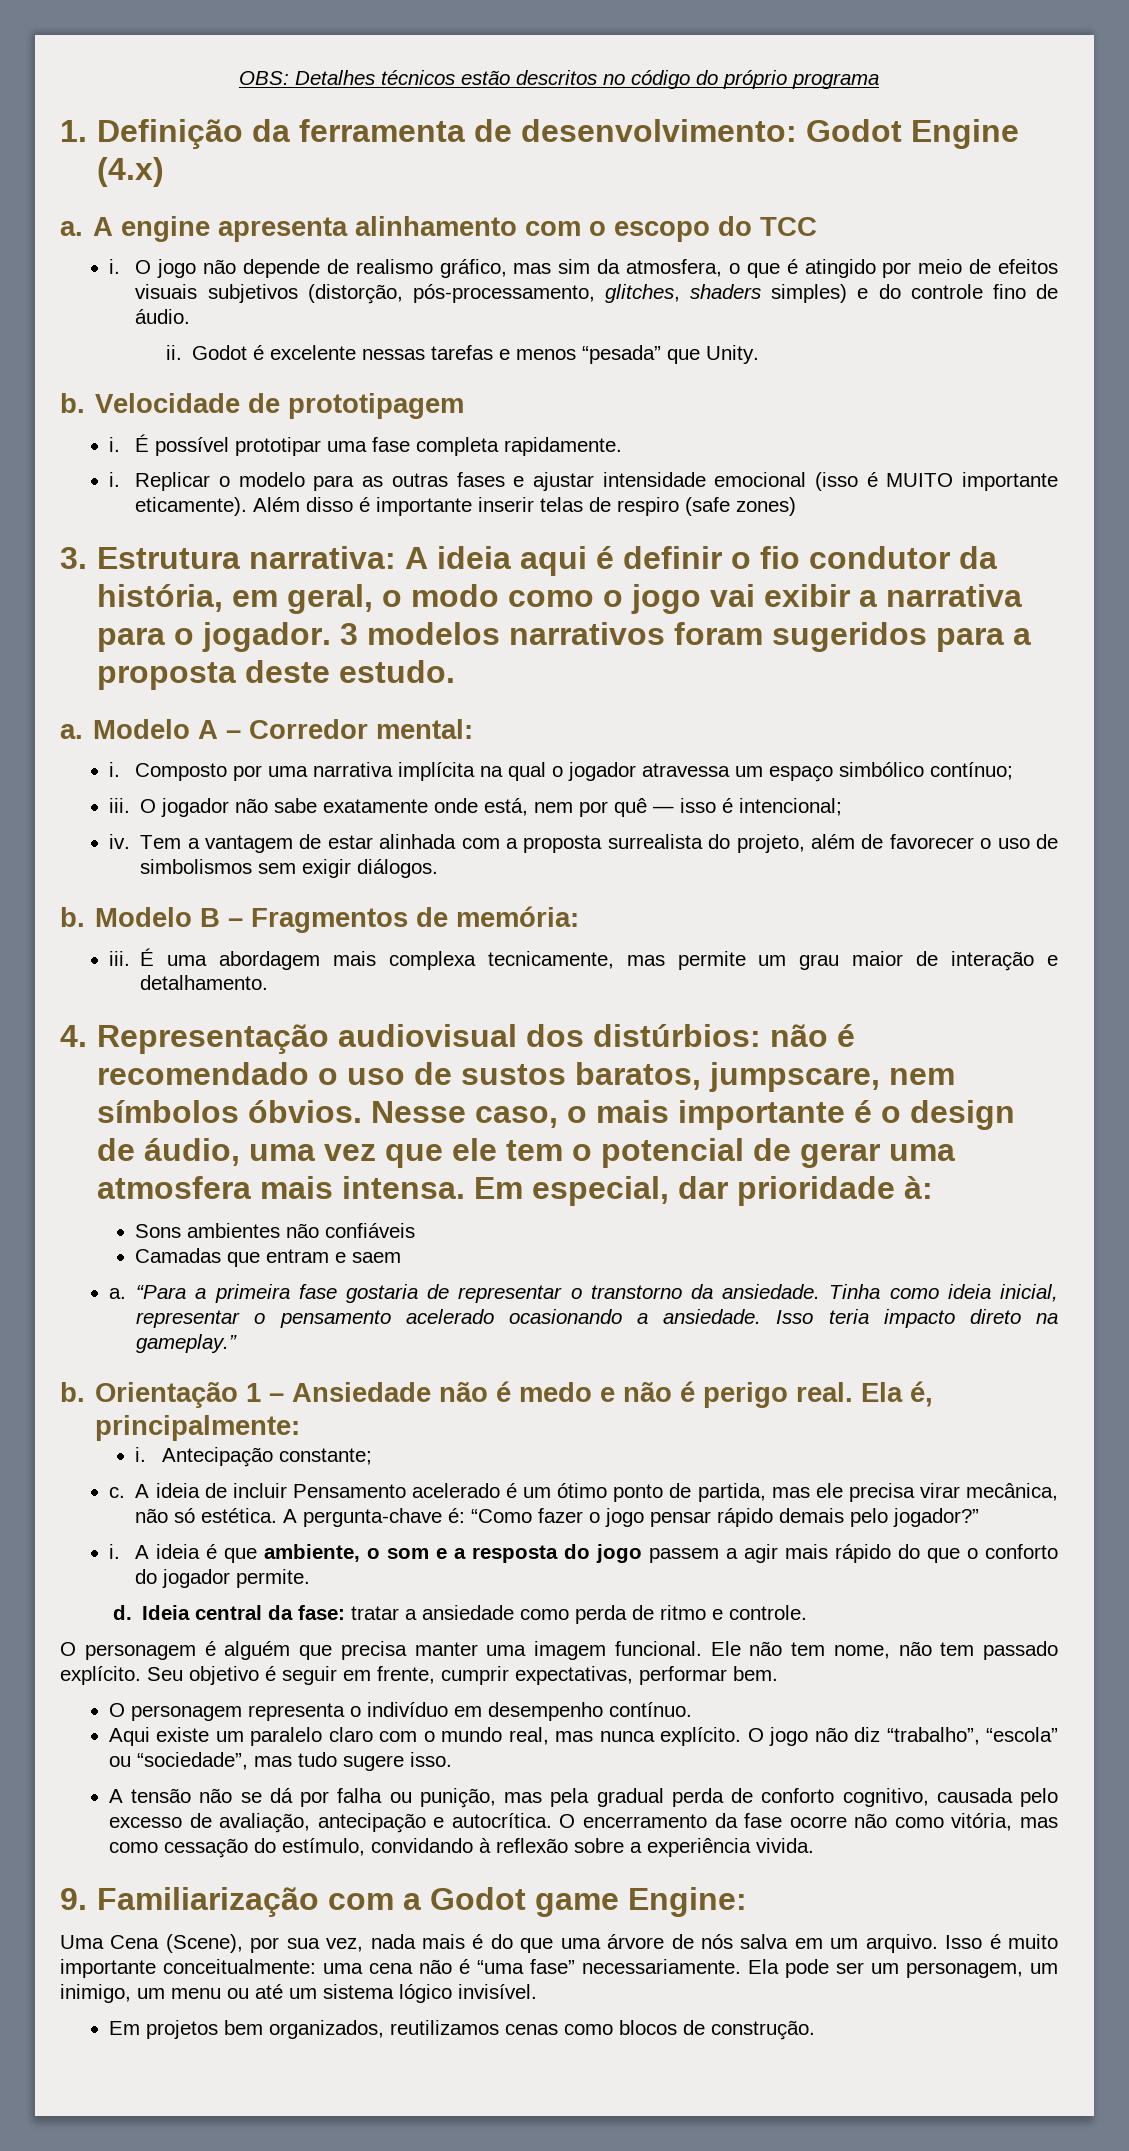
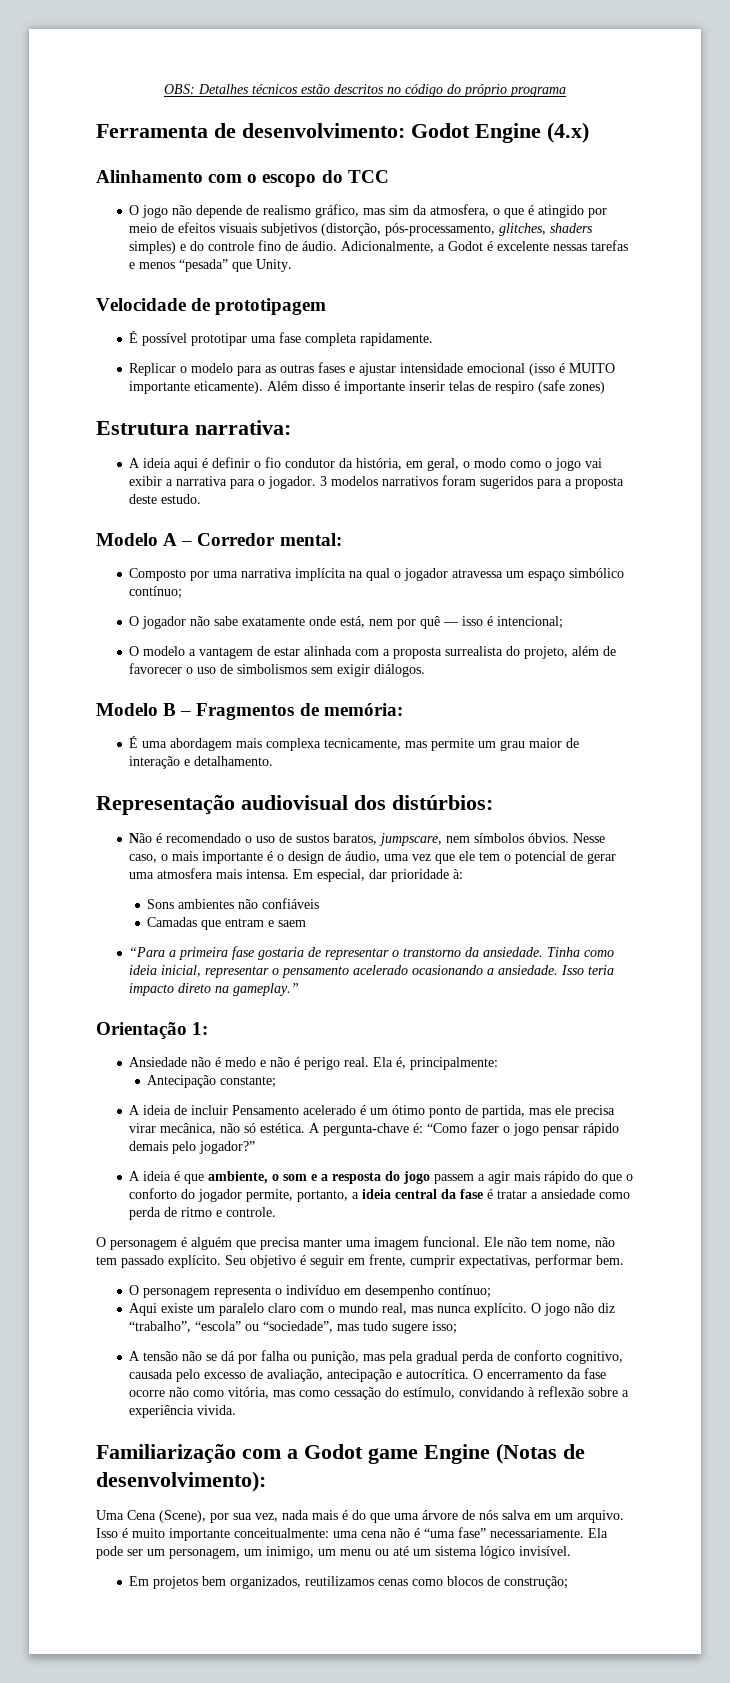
- 1. Definição da ferramenta de desenvolvimento: Godot Engine (4.x)
+ Ferramenta de desenvolvimento: Godot Engine (4.x)
- a. A engine apresenta alinhamento com o escopo do TCC
- i. O jogo não depende de realismo gráfico, mas sim da atmosfera, o que é atingido por meio de efeitos visuais subjetivos (distorção, pós-processamento, glitches, shaders simples) e do controle fino de áudio.
- ii. Godot é excelente nessas tarefas e menos “pesada” que Unity.
- b. Velocidade de prototipagem
- i. É possível prototipar uma fase completa rapidamente.
- i. Replicar o modelo para as outras fases e ajustar intensidade emocional (isso é MUITO importante eticamente).
+ Alinhamento com o escopo do TCC
+ O jogo não depende de realismo gráfico, mas sim da atmosfera, o que é atingido por meio de efeitos visuais subjetivos (distorção, pós-processamento, glitches, shaders simples) e do controle fino de áudio. Adicionalmente, a Godot é excelente nessas tarefas e menos “pesada” que Unity.
+ Velocidade de prototipagem
+ É possível prototipar uma fase completa rapidamente.
+ Replicar o modelo para as outras fases e ajustar intensidade emocional (isso é MUITO importante eticamente).
- 3. Estrutura narrativa: A ideia aqui é definir o fio condutor da história, em geral, o modo como o jogo vai exibir a narrativa para o jogador.
+ Estrutura narrativa:
+ A ideia aqui é definir o fio condutor da história, em geral, o modo como o jogo vai exibir a narrativa para o jogador.
  3 modelos narrativos foram sugeridos para a proposta deste estudo.
- a. Modelo A – Corredor mental:
- i. Composto por uma narrativa implícita na qual o jogador atravessa um espaço simbólico contínuo;
- iii. O jogador não sabe exatamente onde está, nem por quê — isso é intencional;
+ Modelo A – Corredor mental:
+ Composto por uma narrativa implícita na qual o jogador atravessa um espaço simbólico contínuo;
+ O jogador não sabe exatamente onde está, nem por quê — isso é intencional;
- iv. Tem a vantagem de estar alinhada com a proposta surrealista do projeto, além de favorecer o uso de simbolismos sem exigir diálogos.
- b. Modelo B – Fragmentos de memória:
- iii. É uma abordagem mais complexa tecnicamente, mas permite um grau maior de interação e detalhamento.
+ O modelo a vantagem de estar alinhada com a proposta surrealista do projeto, além de favorecer o uso de simbolismos sem exigir diálogos.
+ Modelo B – Fragmentos de memória:
+ É uma abordagem mais complexa tecnicamente, mas permite um grau maior de interação e detalhamento.
- 4. Representação audiovisual dos distúrbios: não é recomendado o uso de sustos baratos, jumpscare, nem símbolos óbvios.
+ Representação audiovisual dos distúrbios:
+ Não é recomendado o uso de sustos baratos, jumpscare, nem símbolos óbvios.
  Camadas que entram e saem
- a. “Para a primeira fase gostaria de representar o transtorno da ansiedade.
+ “Para a primeira fase gostaria de representar o transtorno da ansiedade.
- b. Orientação 1 – Ansiedade não é medo e não é perigo real.
+ Orientação 1:
+ Ansiedade não é medo e não é perigo real.
  Ela é, principalmente:
- i. Antecipação constante;
+ Antecipação constante;
- c.
  A pergunta-chave é: “Como fazer o jogo pensar rápido demais pelo jogador?”
- i. A ideia é que ambiente, o som e a resposta do jogo passem a agir mais rápido do que o conforto do jogador permite.
- d. Ideia central da fase: tratar a ansiedade como perda de ritmo e controle.
+ A ideia é que ambiente, o som e a resposta do jogo passem a agir mais rápido do que o conforto do jogador permite, portanto, a ideia central da fase é tratar a ansiedade como perda de ritmo e controle.
- O personagem representa o indivíduo em desempenho contínuo.
+ O personagem representa o indivíduo em desempenho contínuo;
- O jogo não diz “trabalho”, “escola” ou “sociedade”, mas tudo sugere isso.
+ O jogo não diz “trabalho”, “escola” ou “sociedade”, mas tudo sugere isso;
- 9. Familiarização com a Godot game Engine:
+ Familiarização com a Godot game Engine (Notas de desenvolvimento):
- Em projetos bem organizados, reutilizamos cenas como blocos de construção.
+ Em projetos bem organizados, reutilizamos cenas como blocos de construção;

